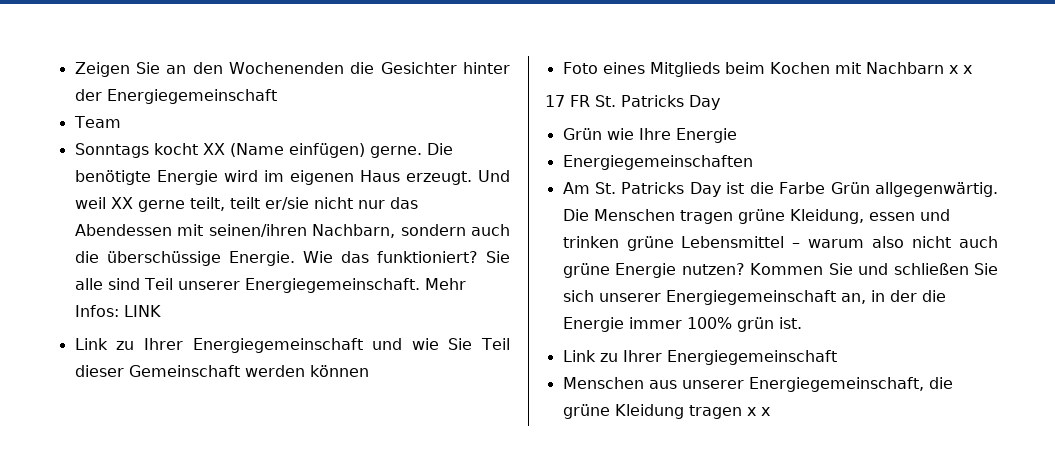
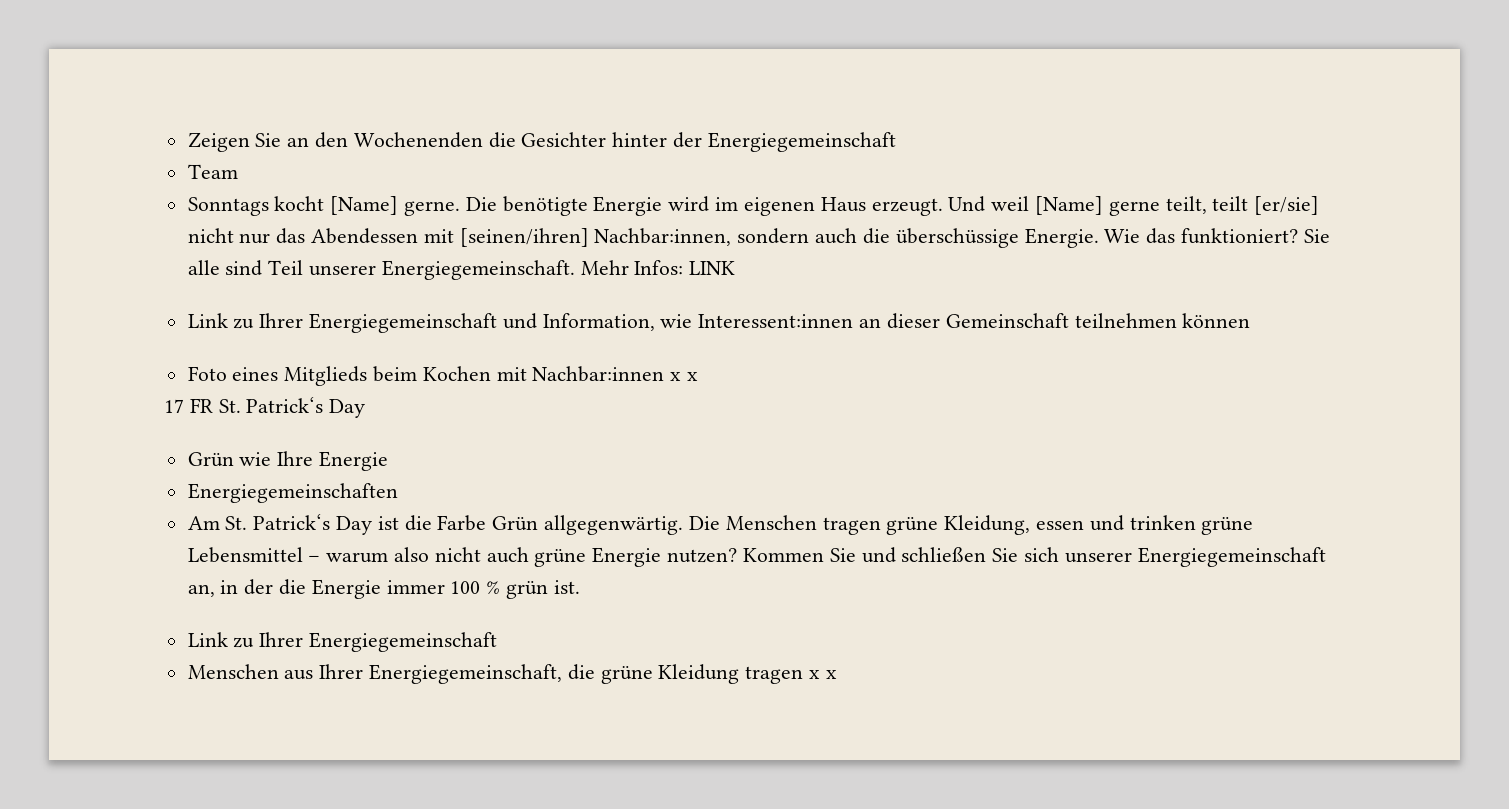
- Sonntags kocht XX (Name einfügen) gerne.
+ Sonntags kocht [Name] gerne.
- Und weil XX gerne teilt, teilt er/sie nicht nur das Abendessen mit seinen/ihren Nachbarn, sondern auch die überschüssige Energie.
+ Und weil [Name] gerne teilt, teilt [er/sie] nicht nur das Abendessen mit [seinen/ihren] Nachbar:innen, sondern auch die überschüssige Energie.
- Link zu Ihrer Energiegemeinschaft und wie Sie Teil dieser Gemeinschaft werden können
+ Link zu Ihrer Energiegemeinschaft und Information, wie Interessent:innen an dieser Gemeinschaft teilnehmen können
- Foto eines Mitglieds beim Kochen mit Nachbarn x x
+ Foto eines Mitglieds beim Kochen mit Nachbar:innen x x
- 17 FR St. Patricks Day
+ 17 FR St. Patrick‘s Day
- Am St. Patricks Day ist die Farbe Grün allgegenwärtig.
+ Am St. Patrick‘s Day ist die Farbe Grün allgegenwärtig.
- Kommen Sie und schließen Sie sich unserer Energiegemeinschaft an, in der die Energie immer 100% grün ist.
+ Kommen Sie und schließen Sie sich unserer Energiegemeinschaft an, in der die Energie immer 100 % grün ist.
- Menschen aus unserer Energiegemeinschaft, die grüne Kleidung tragen x x
+ Menschen aus Ihrer Energiegemeinschaft, die grüne Kleidung tragen x x

